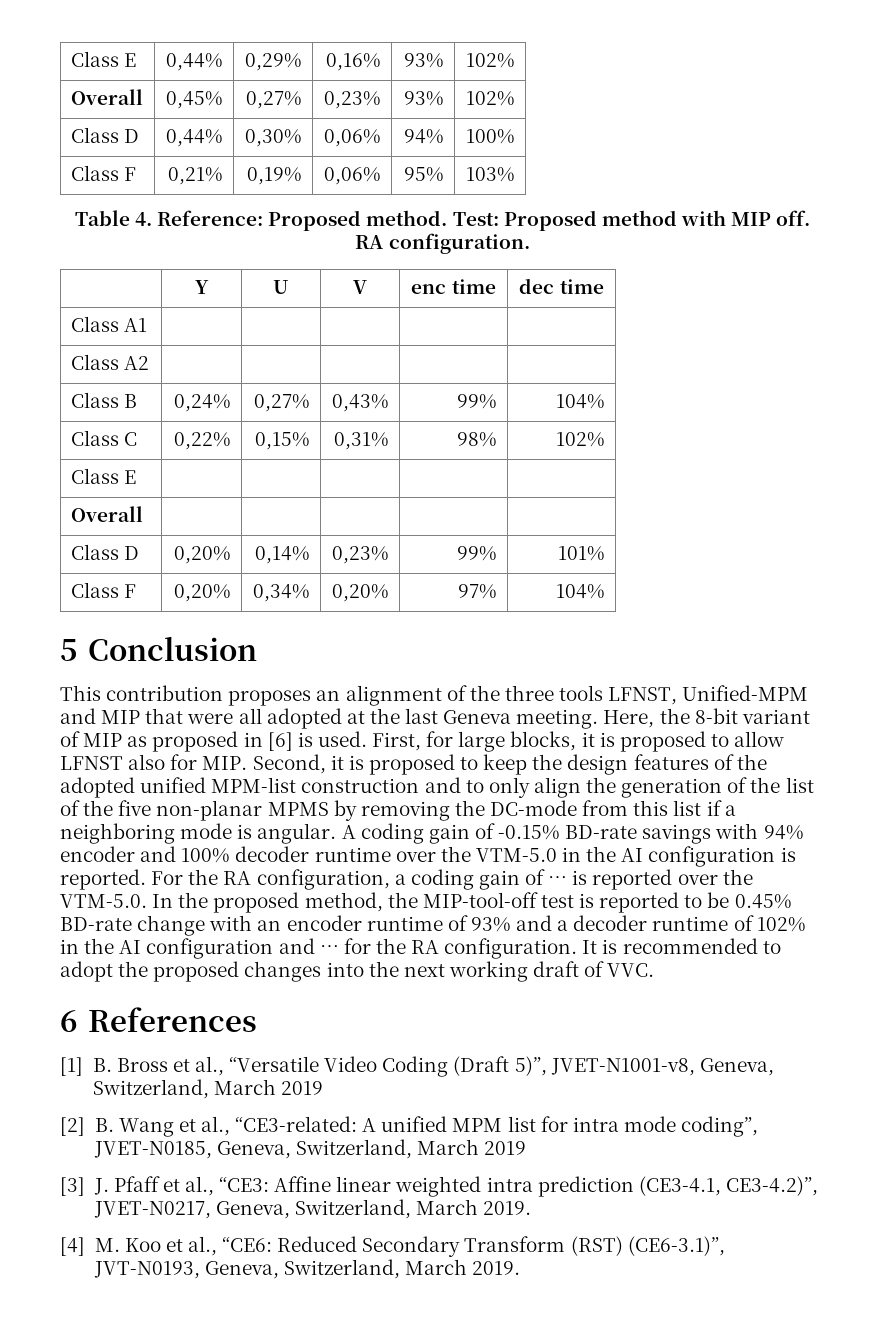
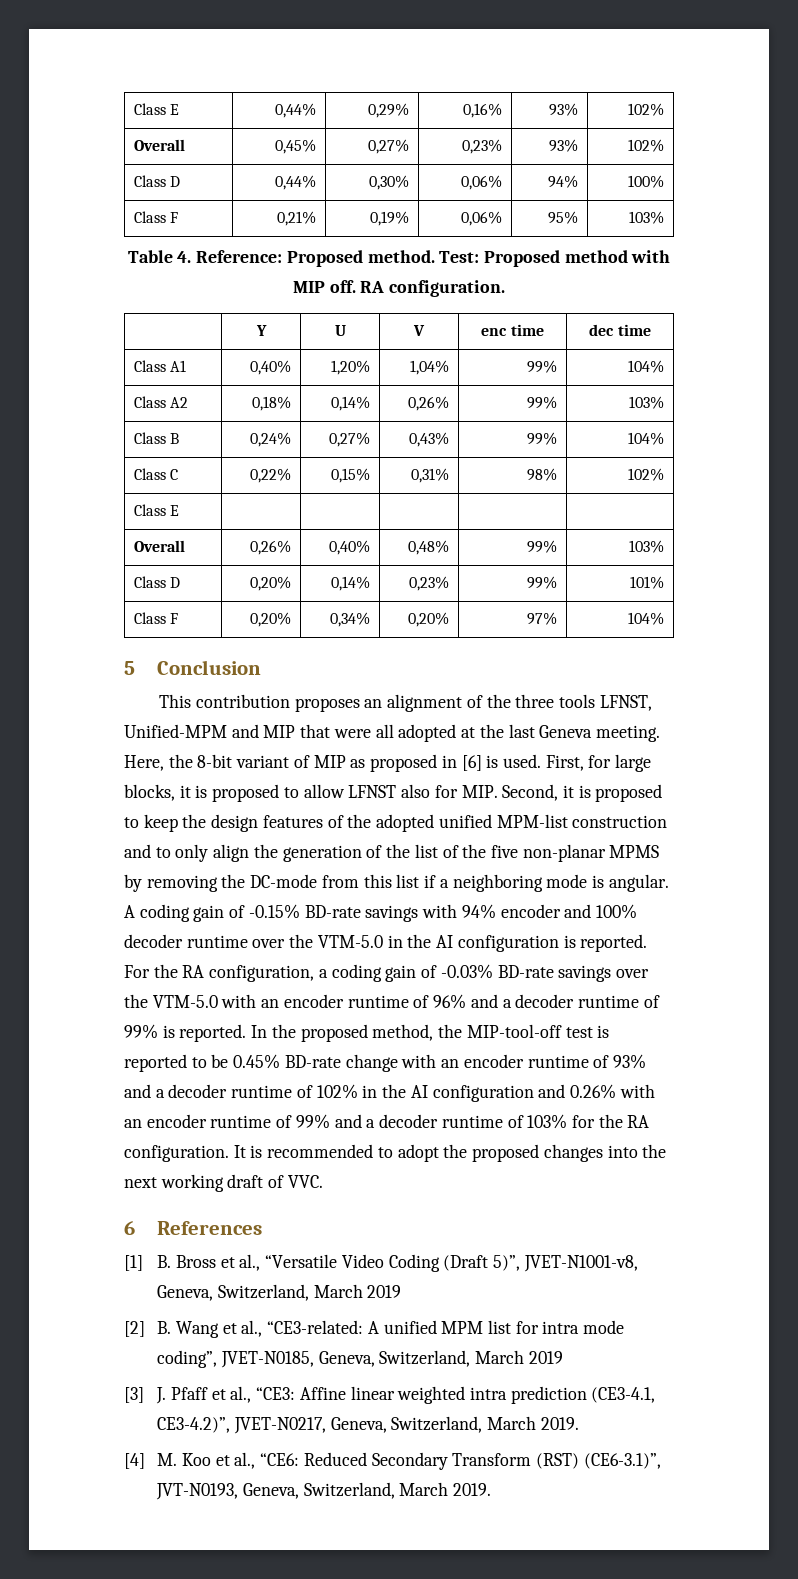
- Class A1 | | | | |
- Class A2 | | | | |
+ Class A1 | 0,40% | 1,20% | 1,04% | 99% | 104%
+ Class A2 | 0,18% | 0,14% | 0,26% | 99% | 103%
- Overall | | | | |
+ Overall | 0,26% | 0,40% | 0,48% | 99% | 103%
- For the RA configuration, a coding gain of … is reported over the VTM-5.0. In the proposed method, the MIP-tool-off test is reported to be 0.45% BD-rate change with an encoder runtime of 93% and a decoder runtime of 102% in the AI configuration and … for the RA configuration.
+ For the RA configuration, a coding gain of -0.03% BD-rate savings over the VTM-5.0 with an encoder runtime of 96% and a decoder runtime of 99% is reported. In the proposed method, the MIP-tool-off test is reported to be 0.45% BD-rate change with an encoder runtime of 93% and a decoder runtime of 102% in the AI configuration and 0.26% with an encoder runtime of 99% and a decoder runtime of 103% for the RA configuration.

